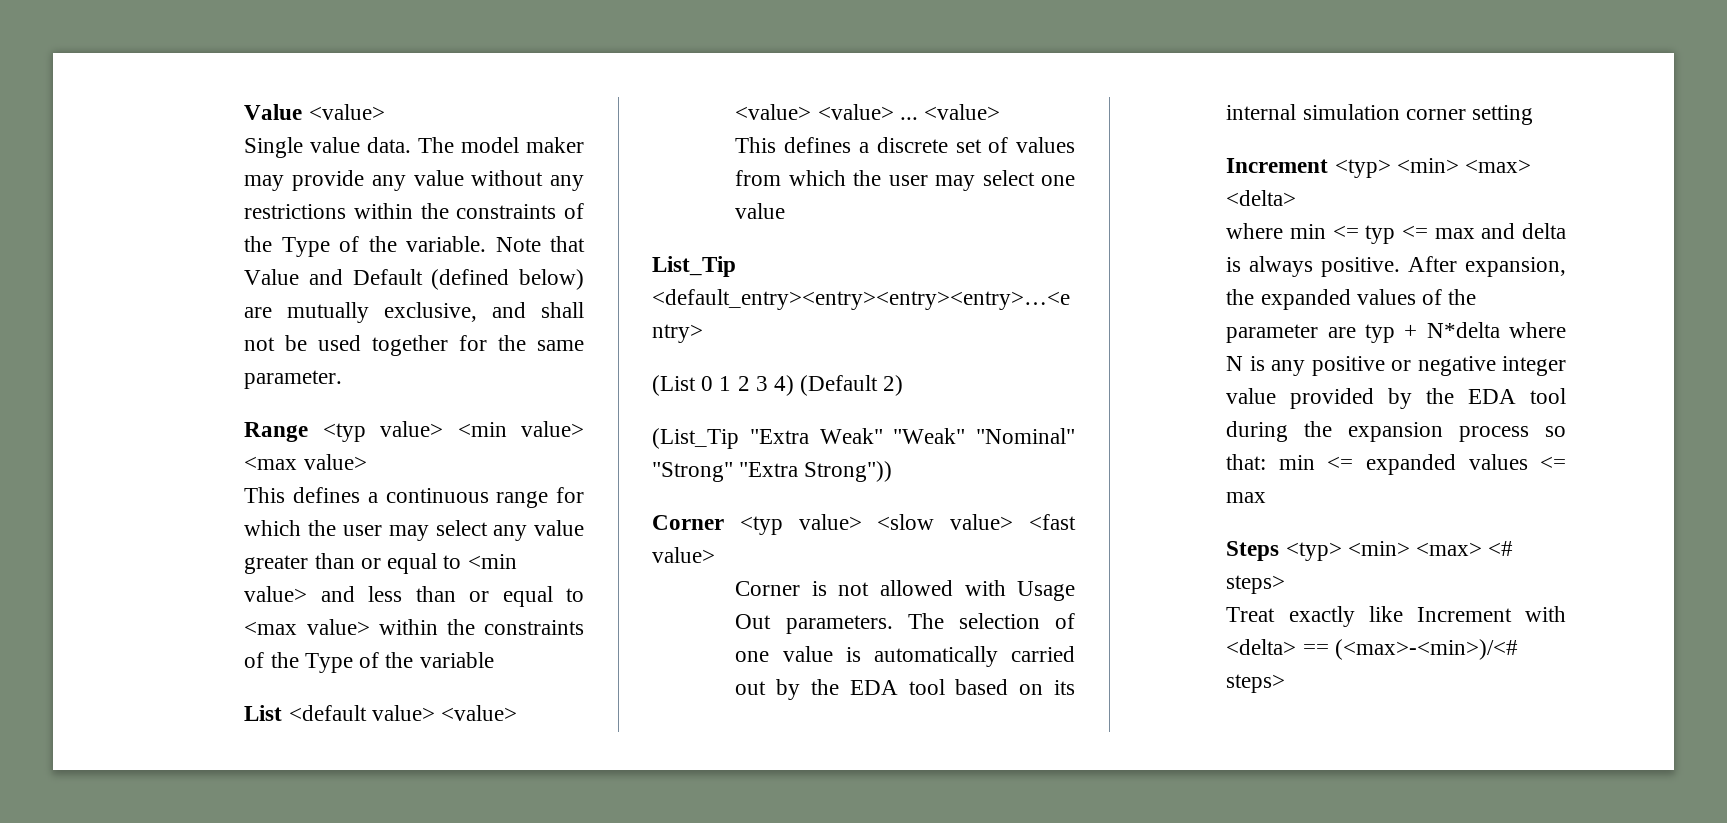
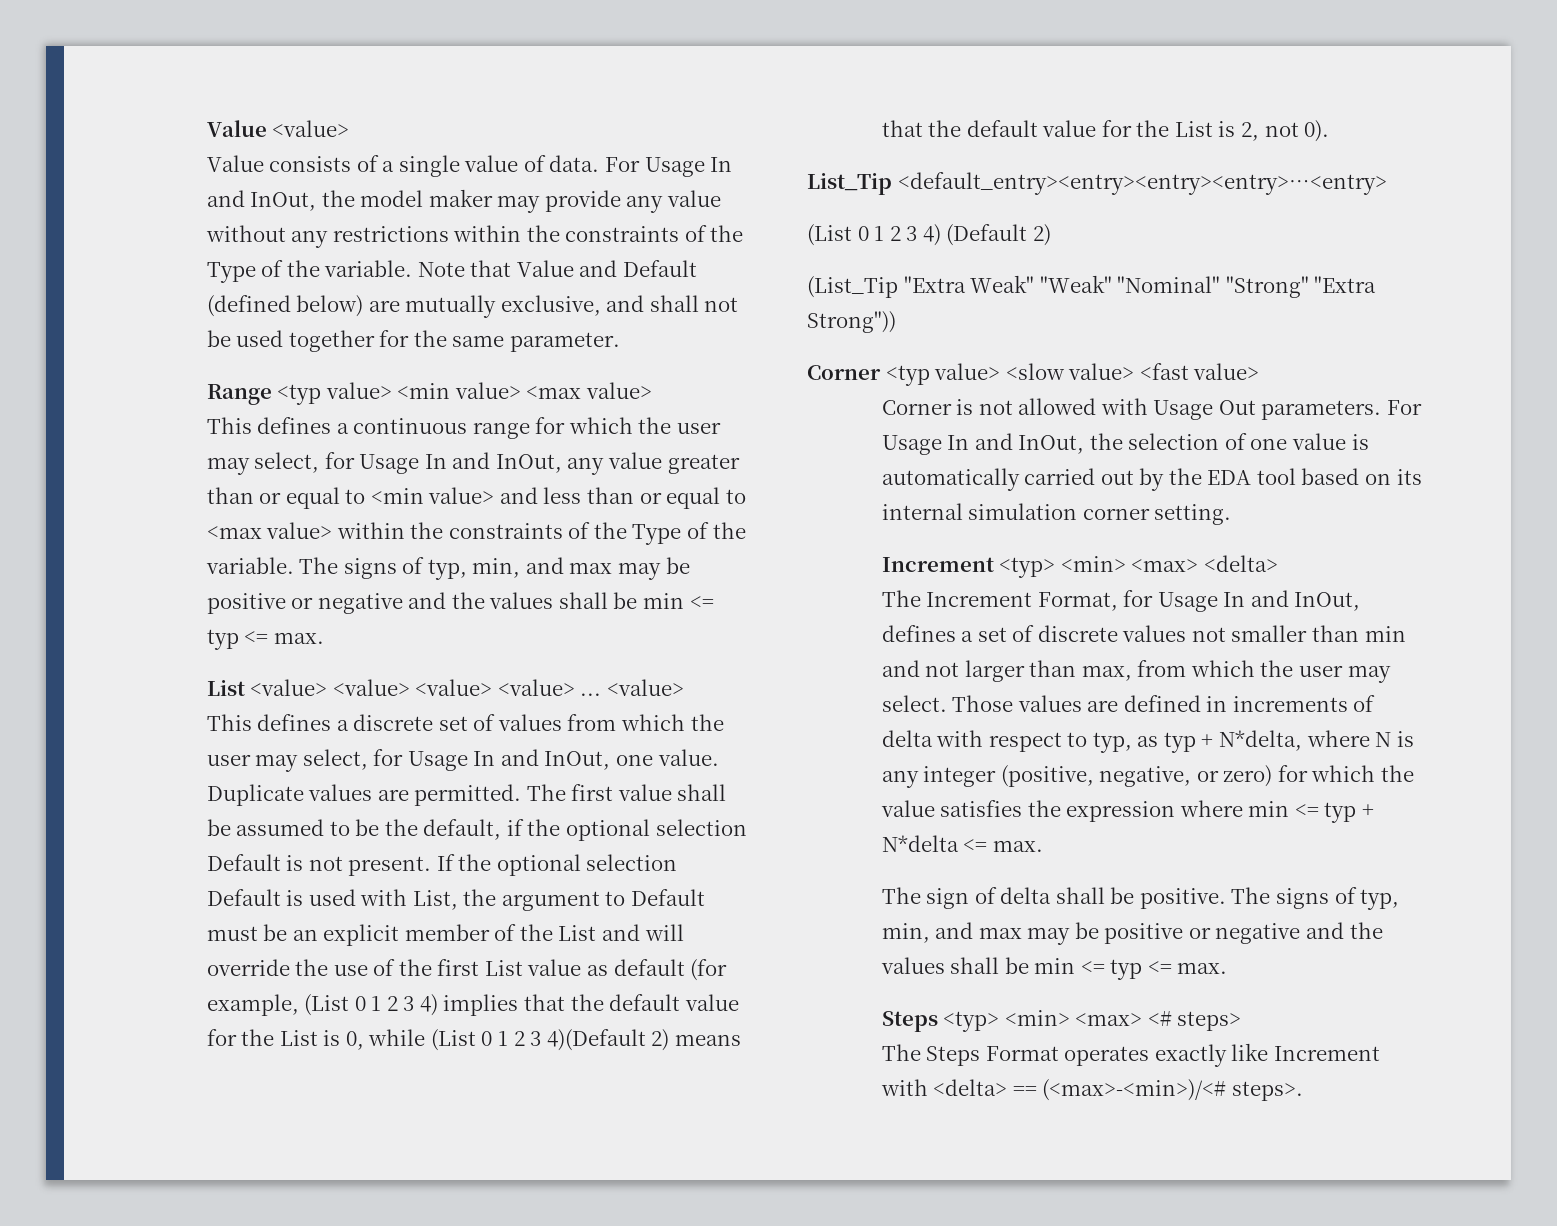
- Single value data. The model maker may provide any value without any restrictions within the constraints of the Type of the variable.
+ Value consists of a single value of data. For Usage In and InOut, the model maker may provide any value without any restrictions within the constraints of the Type of the variable.
- This defines a continuous range for which the user may select any value greater than or equal to <min value> and less than or equal to <max value> within the constraints of the Type of the variable
- List <default value> <value> <value> <value> ...
+ This defines a continuous range for which the user may select, for Usage In and InOut, any value greater than or equal to <min value> and less than or equal to <max value> within the constraints of the Type of the variable. The signs of typ, min, and max may be positive or negative and the values shall be min <= typ <= max.
+ List <value> <value> <value> <value> ...
- This defines a discrete set of values from which the user may select one value
+ This defines a discrete set of values from which the user may select, for Usage In and InOut, one value. Duplicate values are permitted. The first value shall be assumed to be the default, if the optional selection Default is not present. If the optional selection Default is used with List, the argument to Default must be an explicit member of the List and will override the use of the first List value as default (for example, (List 0 1 2 3 4) implies that the default value for the List is 0, while (List 0 1 2 3 4)(Default 2) means that the default value for the List is 2, not 0).
- The selection of one value is automatically carried out by the EDA tool based on its internal simulation corner setting
+ For Usage In and InOut, the selection of one value is automatically carried out by the EDA tool based on its internal simulation corner setting.
- where min <= typ <= max and delta is always positive. After expansion, the expanded values of the parameter are typ + N*delta where N is any positive or negative integer value provided by the EDA tool during the expansion process so that: min <= expanded values <= max
+ The Increment Format, for Usage In and InOut, defines a set of discrete values not smaller than min and not larger than max, from which the user may select. Those values are defined in increments of delta with respect to typ, as typ + N*delta, where N is any integer (positive, negative, or zero) for which the value satisfies the expression where min <= typ + N*delta <= max.
+ The sign of delta shall be positive. The signs of typ, min, and max may be positive or negative and the values shall be min <= typ <= max.
- Treat exactly like Increment with <delta> == (<max>-<min>)/<# steps>
+ The Steps Format operates exactly like Increment with <delta> == (<max>-<min>)/<# steps>.

